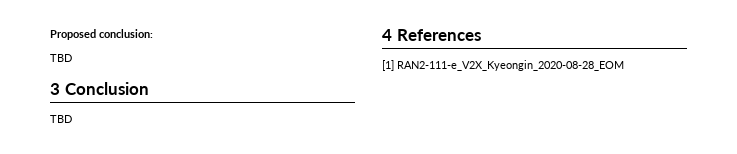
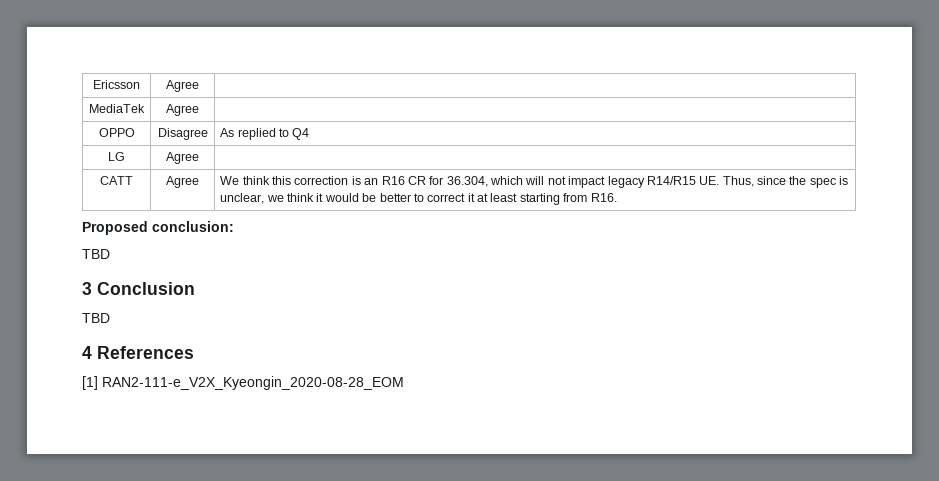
+ Ericsson | Agree |
+ MediaTek | Agree |
+ OPPO | Disagree | As replied to Q4
+ LG | Agree |
+ CATT | Agree | We think this correction is an R16 CR for 36.304, which will not impact legacy R14/R15 UE. Thus, since the spec is unclear, we think it would be better to correct it at least starting from R16.

